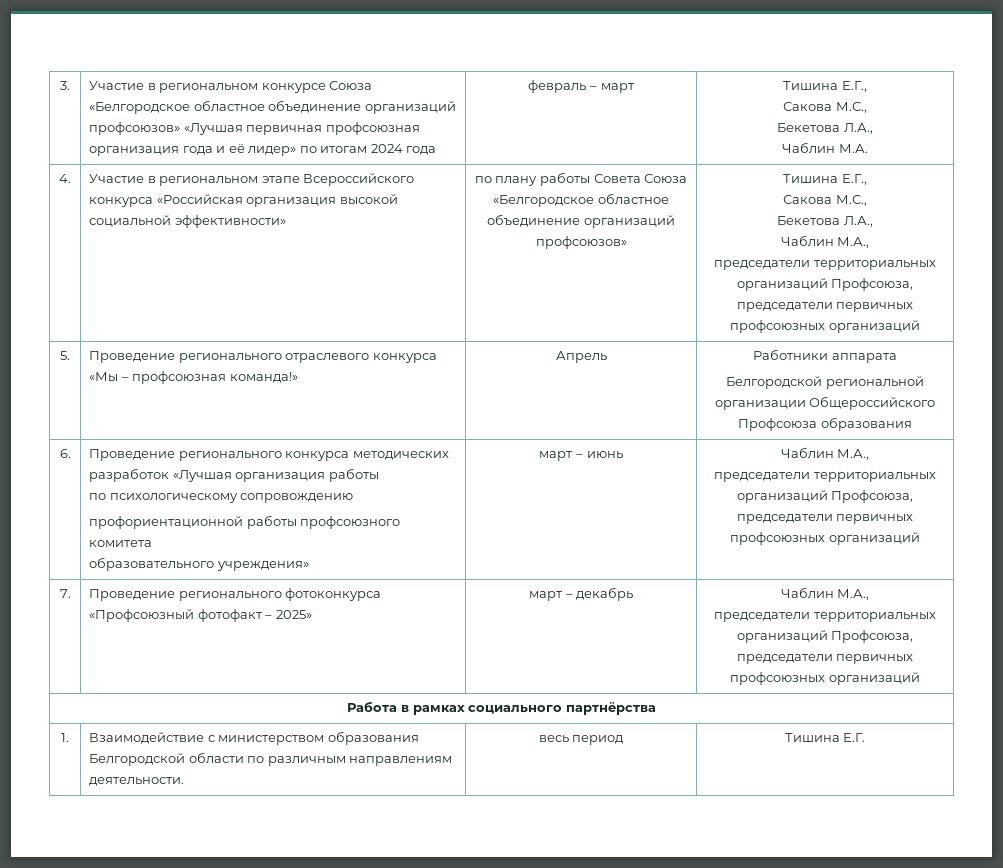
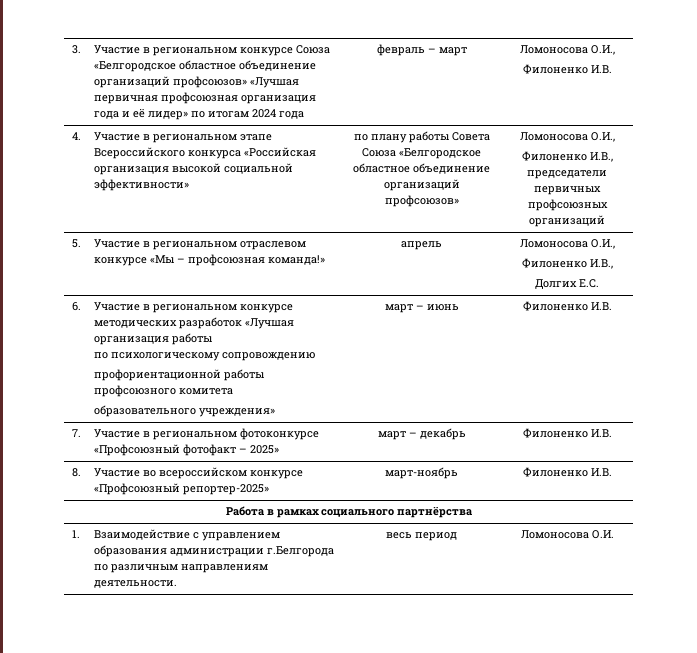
- 3. | Участие в региональном конкурсе Союза «Белгородское областное объединение организаций профсоюзов» «Лучшая первичная профсоюзная организация года и её лидер» по итогам 2024 года | февраль – март | Тишина Е.Г.,
- Сакова М.С.,
- Бекетова Л.А.,
- Чаблин М.А.
+ 3. | Участие в региональном конкурсе Союза «Белгородское областное объединение организаций профсоюзов» «Лучшая первичная профсоюзная организация года и её лидер» по итогам 2024 года | февраль – март | Ломоносова О.И.,
+ Филоненко И.В.
- 4. | Участие в региональном этапе Всероссийского конкурса «Российская организация высокой социальной эффективности» | по плану работы Совета Союза «Белгородское областное объединение организаций профсоюзов» | Тишина Е.Г.,
- Сакова М.С.,
- Бекетова Л.А.,
- Чаблин М.А.,
- председатели территориальных организаций Профсоюза, председатели первичных профсоюзных организаций
+ 4. | Участие в региональном этапе Всероссийского конкурса «Российская организация высокой социальной эффективности» | по плану работы Совета Союза «Белгородское областное объединение организаций профсоюзов» | Ломоносова О.И.,
+ Филоненко И.В., председатели первичных профсоюзных организаций
- 5. | Проведение регионального отраслевого конкурса «Мы – профсоюзная команда!» | Апрель | Работники аппарата
- Белгородской региональной организации Общероссийского Профсоюза образования
- 6. | Проведение регионального конкурса методических разработок «Лучшая организация работы
+ 5. | Участие в региональном отраслевом конкурсе «Мы – профсоюзная команда!» | апрель | Ломоносова О.И.,
+ Филоненко И.В.,
+ Долгих Е.С.
+ 6. | Участие в региональном конкурсе методических разработок «Лучшая организация работы
  по психологическому сопровождению
  профориентационной работы профсоюзного комитета
- образовательного учреждения» | март – июнь | Чаблин М.А.,
- председатели территориальных организаций Профсоюза, председатели первичных профсоюзных организаций
- 7. | Проведение регионального фотоконкурса «Профсоюзный фотофакт – 2025» | март – декабрь | Чаблин М.А.,
- председатели территориальных организаций Профсоюза, председатели первичных профсоюзных организаций
+ образовательного учреждения» | март – июнь | Филоненко И.В.
+ 7. | Участие в региональном фотоконкурсе «Профсоюзный фотофакт – 2025» | март – декабрь | Филоненко И.В.
+ 8. | Участие во всероссийском конкурсе «Профсоюзный репортер-2025» | март-ноябрь | Филоненко И.В.
- 1. | Взаимодействие с министерством образования Белгородской области по различным направлениям деятельности. | весь период | Тишина Е.Г.
+ 1. | Взаимодействие с управлением образования администрации г.Белгорода по различным направлениям деятельности. | весь период | Ломоносова О.И.

